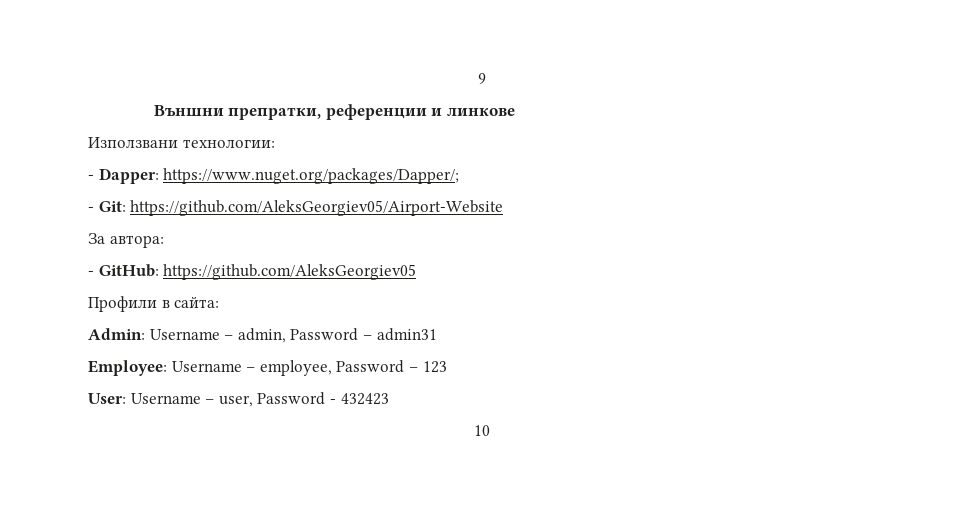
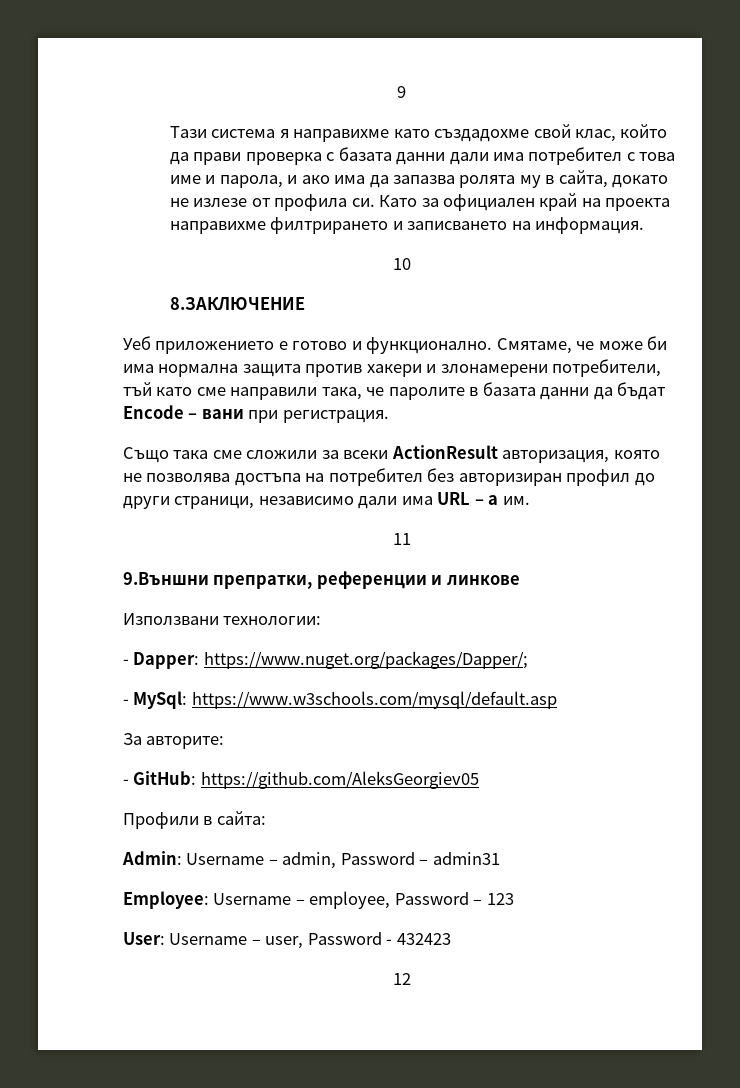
- Външни препратки, референции и линкове
+ Тази система я направихме като създадохме свой клас, който да прави проверка с базата данни дали има потребител с това име и парола, и ако има да запазва ролята му в сайта, докато не излезе от профила си. Като за официален край на проекта направихме филтрирането и записването на информация.
+ 10
+ 8.ЗАКЛЮЧЕНИЕ
+ Уеб приложението е готово и функционално. Смятаме, че може би има нормална защита против хакери и злонамерени потребители, тъй като сме направили така, че паролите в базата данни да бъдат Encode – вани при регистрация.
+ Също така сме сложили за всеки ActionResult авторизация, която не позволява достъпа на потребител без авторизиран профил до други страници, независимо дали има URL – а им.
+ 11
+ 9.Външни препратки, референции и линкове
- - Git: https://github.com/AleksGeorgiev05/Airport-Website
+ - MySql: https://www.w3schools.com/mysql/default.asp
- За автора:
+ За авторите:
- 10
+ 12

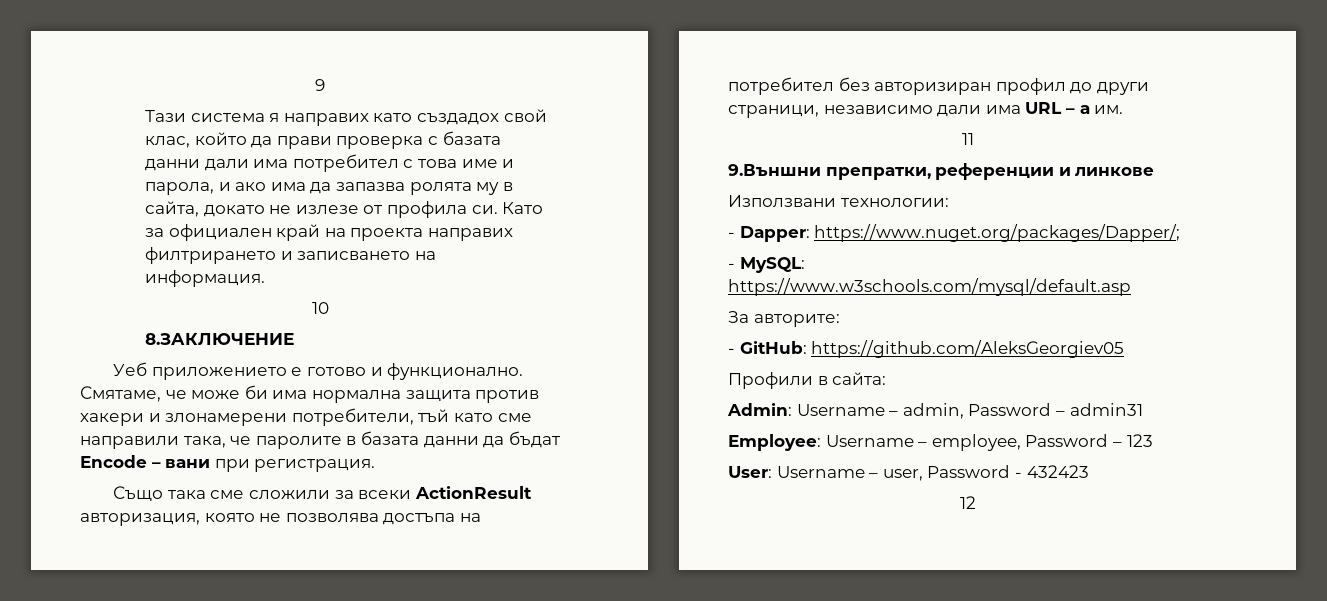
- Тази система я направихме като създадохме свой клас, който да прави проверка с базата данни дали има потребител с това име и парола, и ако има да запазва ролята му в сайта, докато не излезе от профила си.
+ Тази система я направих като създадох свой клас, който да прави проверка с базата данни дали има потребител с това име и парола, и ако има да запазва ролята му в сайта, докато не излезе от профила си.
- Като за официален край на проекта направихме филтрирането и записването на информация.
+ Като за официален край на проекта направих филтрирането и записването на информация.
- - MySql: https://www.w3schools.com/mysql/default.asp
+ - MySQL: https://www.w3schools.com/mysql/default.asp

